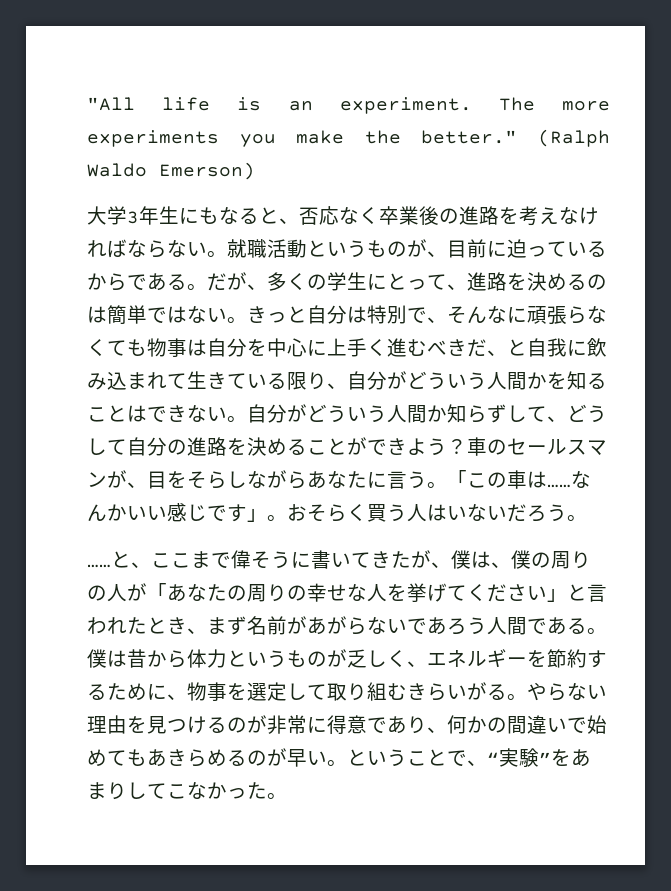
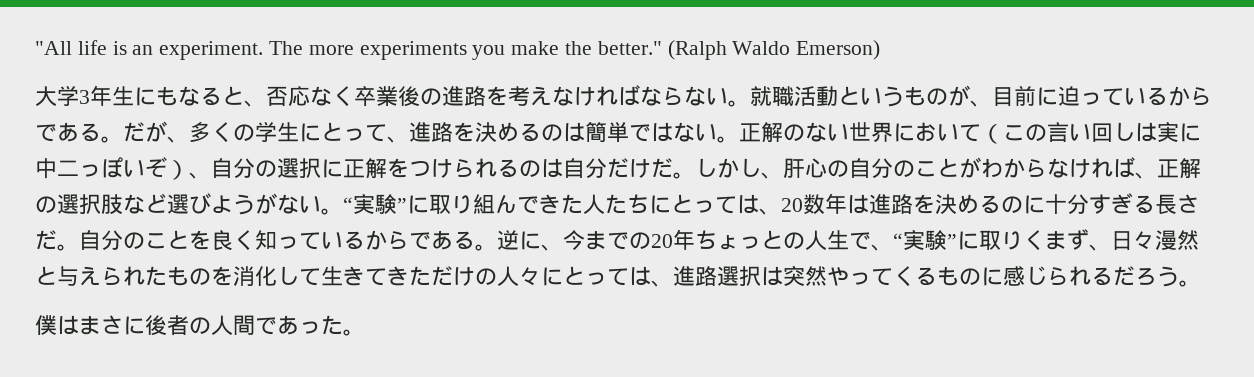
- きっと自分は特別で、そんなに頑張らなくても物事は自分を中心に上手く進むべきだ、と自我に飲み込まれて生きている限り、自分がどういう人間かを知ることはできない。自分がどういう人間か知らずして、どうして自分の進路を決めることができよう？車のセールスマンが、目をそらしながらあなたに言う。「この車は……なんかいい感じです」。おそらく買う人はいないだろう。
- ……と、ここまで偉そうに書いてきたが、僕は、僕の周りの人が「あなたの周りの幸せな人を挙げてください」と言われたとき、まず名前があがらないであろう人間である。僕は昔から体力というものが乏しく、エネルギーを節約するために、物事を選定して取り組むきらいがる。やらない理由を見つけるのが非常に得意であり、何かの間違いで始めてもあきらめるのが早い。ということで、“実験”をあまりしてこなかった。
+ 正解のない世界において（この言い回しは実に中二っぽいぞ）、自分の選択に正解をつけられるのは自分だけだ。しかし、肝心の自分のことがわからなければ、正解の選択肢など選びようがない。“実験”に取り組んできた人たちにとっては、20数年は進路を決めるのに十分すぎる長さだ。自分のことを良く知っているからである。逆に、今までの20年ちょっとの人生で、“実験”に取りくまず、日々漫然と与えられたものを消化して生きてきただけの人々にとっては、進路選択は突然やってくるものに感じられるだろう。
+ 僕はまさに後者の人間であった。

